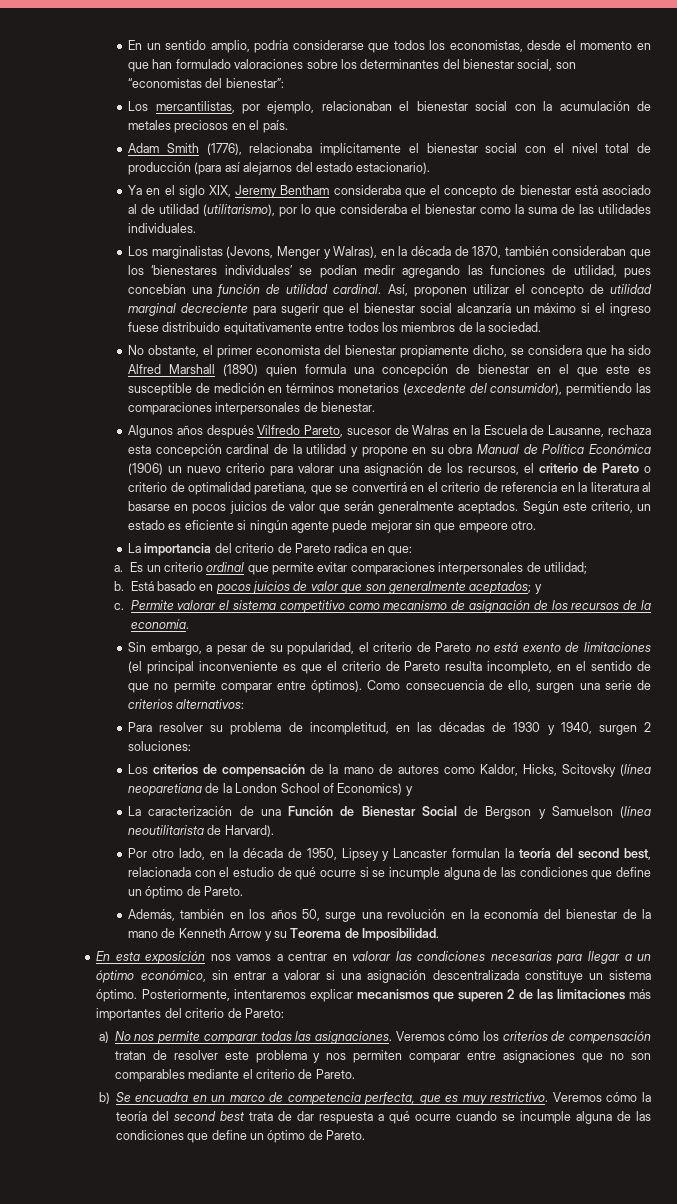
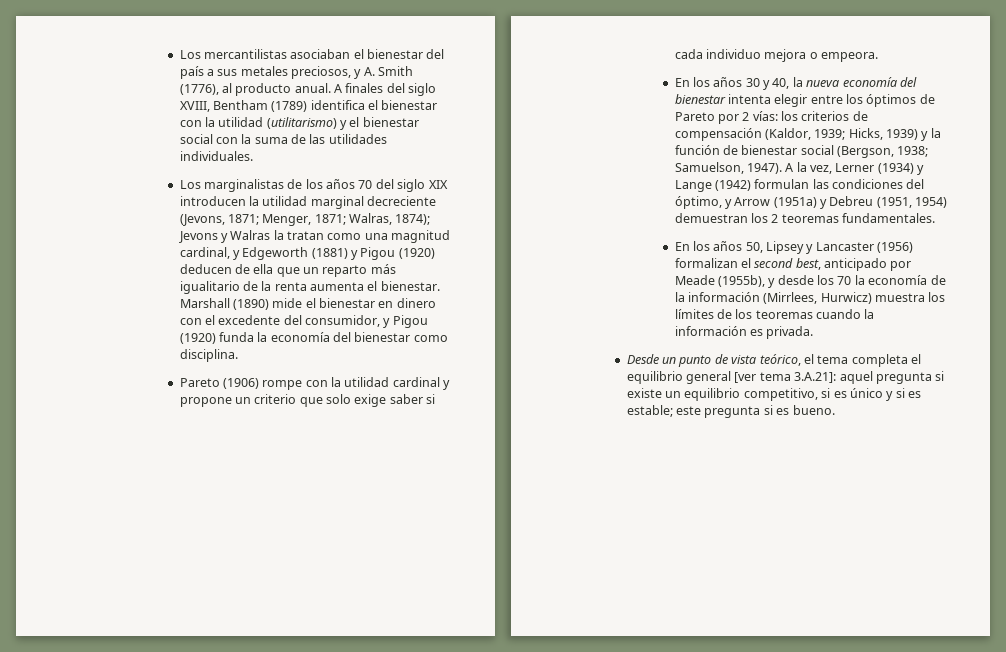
- En un sentido amplio, podría considerarse que todos los economistas, desde el momento en que han formulado valoraciones sobre los determinantes del bienestar social, son “economistas del bienestar”:
- Los mercantilistas, por ejemplo, relacionaban el bienestar social con la acumulación de metales preciosos en el país.
- Adam Smith (1776), relacionaba implícitamente el bienestar social con el nivel total de producción (para así alejarnos del estado estacionario).
- Ya en el siglo XIX, Jeremy Bentham consideraba que el concepto de bienestar está asociado al de utilidad (utilitarismo), por lo que consideraba el bienestar como la suma de las utilidades individuales.
+ Los mercantilistas asociaban el bienestar del país a sus metales preciosos, y A. Smith (1776), al producto anual. A finales del siglo XVIII, Bentham (1789) identifica el bienestar con la utilidad (utilitarismo) y el bienestar social con la suma de las utilidades individuales.
- Los marginalistas (Jevons, Menger y Walras), en la década de 1870, también consideraban que los ‘bienestares individuales’ se podían medir agregando las funciones de utilidad, pues concebían una función de utilidad cardinal. Así, proponen utilizar el concepto de utilidad marginal decreciente para sugerir que el bienestar social alcanzaría un máximo si el ingreso fuese distribuido equitativamente entre todos los miembros de la sociedad.
- No obstante, el primer economista del bienestar propiamente dicho, se considera que ha sido Alfred Marshall (1890) quien formula una concepción de bienestar en el que este es susceptible de medición en términos monetarios (excedente del consumidor), permitiendo las comparaciones interpersonales de bienestar.
- Algunos años después Vilfredo Pareto, sucesor de Walras en la Escuela de Lausanne, rechaza esta concepción cardinal de la utilidad y propone en su obra Manual de Política Económica (1906) un nuevo criterio para valorar una asignación de los recursos, el criterio de Pareto o criterio de optimalidad paretiana, que se convertirá en el criterio de referencia en la literatura al basarse en pocos juicios de valor que serán generalmente aceptados. Según este criterio, un estado es eficiente si ningún agente puede mejorar sin que empeore otro.
- La importancia del criterio de Pareto radica en que:
- a. Es un criterio ordinal que permite evitar comparaciones interpersonales de utilidad;
- b. Está basado en pocos juicios de valor que son generalmente aceptados; y
- c. Permite valorar el sistema competitivo como mecanismo de asignación de los recursos de la economía.
- Sin embargo, a pesar de su popularidad, el criterio de Pareto no está exento de limitaciones (el principal inconveniente es que el criterio de Pareto resulta incompleto, en el sentido de que no permite comparar entre óptimos). Como consecuencia de ello, surgen una serie de criterios alternativos:
- Para resolver su problema de incompletitud, en las décadas de 1930 y 1940, surgen 2 soluciones:
- Los criterios de compensación de la mano de autores como Kaldor, Hicks, Scitovsky (línea neoparetiana de la London School of Economics) y
- La caracterización de una Función de Bienestar Social de Bergson y Samuelson (línea neoutilitarista de Harvard).
- Por otro lado, en la década de 1950, Lipsey y Lancaster formulan la teoría del second best, relacionada con el estudio de qué ocurre si se incumple alguna de las condiciones que define un óptimo de Pareto.
- Además, también en los años 50, surge una revolución en la economía del bienestar de la mano de Kenneth Arrow y su Teorema de Imposibilidad.
- En esta exposición nos vamos a centrar en valorar las condiciones necesarias para llegar a un óptimo económico, sin entrar a valorar si una asignación descentralizada constituye un sistema óptimo. Posteriormente, intentaremos explicar mecanismos que superen 2 de las limitaciones más importantes del criterio de Pareto:
- a) No nos permite comparar todas las asignaciones. Veremos cómo los criterios de compensación tratan de resolver este problema y nos permiten comparar entre asignaciones que no son comparables mediante el criterio de Pareto.
- b) Se encuadra en un marco de competencia perfecta, que es muy restrictivo. Veremos cómo la teoría del second best trata de dar respuesta a qué ocurre cuando se incumple alguna de las condiciones que define un óptimo de Pareto.
+ Los marginalistas de los años 70 del siglo XIX introducen la utilidad marginal decreciente (Jevons, 1871; Menger, 1871; Walras, 1874); Jevons y Walras la tratan como una magnitud cardinal, y Edgeworth (1881) y Pigou (1920) deducen de ella que un reparto más igualitario de la renta aumenta el bienestar. Marshall (1890) mide el bienestar en dinero con el excedente del consumidor, y Pigou (1920) funda la economía del bienestar como disciplina.
+ Pareto (1906) rompe con la utilidad cardinal y propone un criterio que solo exige saber si cada individuo mejora o empeora.
+ En los años 30 y 40, la nueva economía del bienestar intenta elegir entre los óptimos de Pareto por 2 vías: los criterios de compensación (Kaldor, 1939; Hicks, 1939) y la función de bienestar social (Bergson, 1938; Samuelson, 1947). A la vez, Lerner (1934) y Lange (1942) formulan las condiciones del óptimo, y Arrow (1951a) y Debreu (1951, 1954) demuestran los 2 teoremas fundamentales.
+ En los años 50, Lipsey y Lancaster (1956) formalizan el second best, anticipado por Meade (1955b), y desde los 70 la economía de la información (Mirrlees, Hurwicz) muestra los límites de los teoremas cuando la información es privada.
+ Desde un punto de vista teórico, el tema completa el equilibrio general [ver tema 3.A.21]: aquel pregunta si existe un equilibrio competitivo, si es único y si es estable; este pregunta si es bueno.

